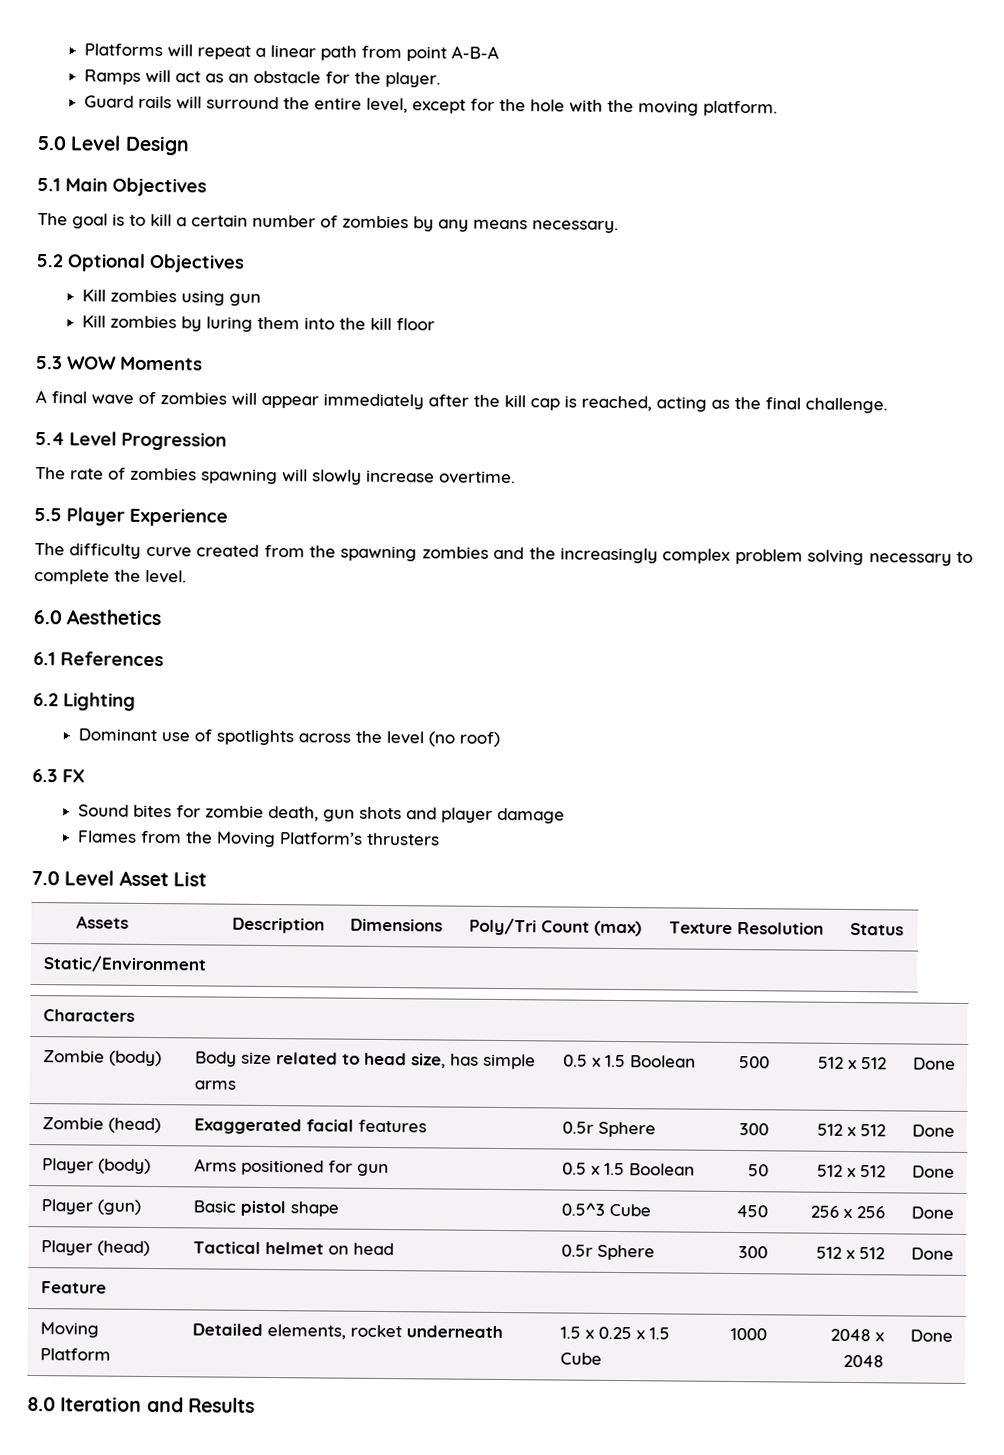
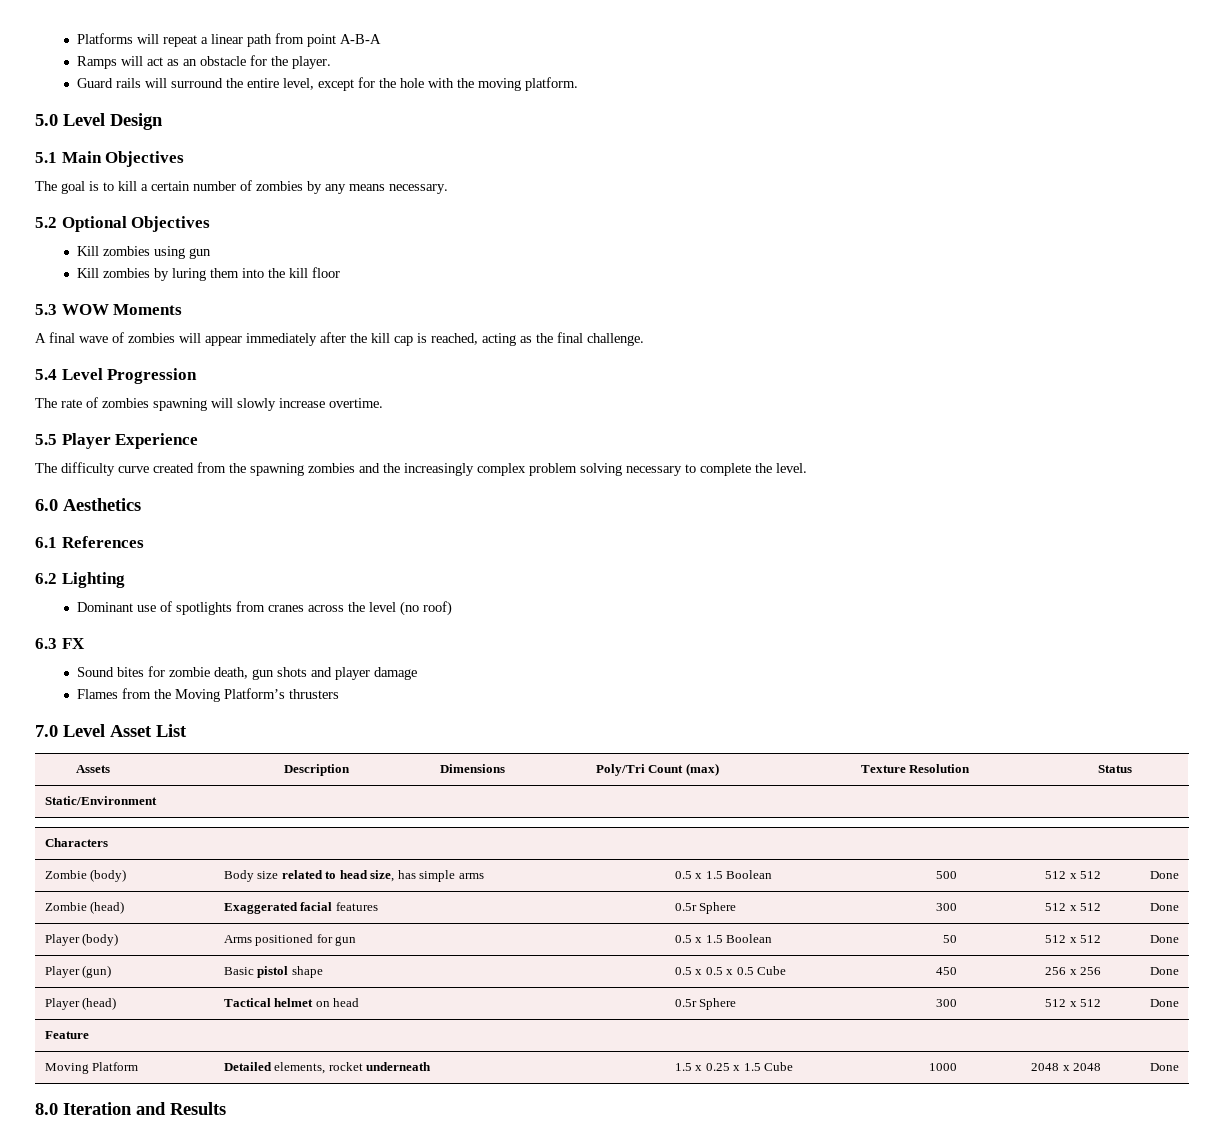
- Dominant use of spotlights across the level (no roof)
+ Dominant use of spotlights from cranes across the level (no roof)
- Player (gun) | Basic pistol shape | 0.5^3 Cube | 450 | 256 x 256 | Done
+ Player (gun) | Basic pistol shape | 0.5 x 0.5 x 0.5 Cube | 450 | 256 x 256 | Done

